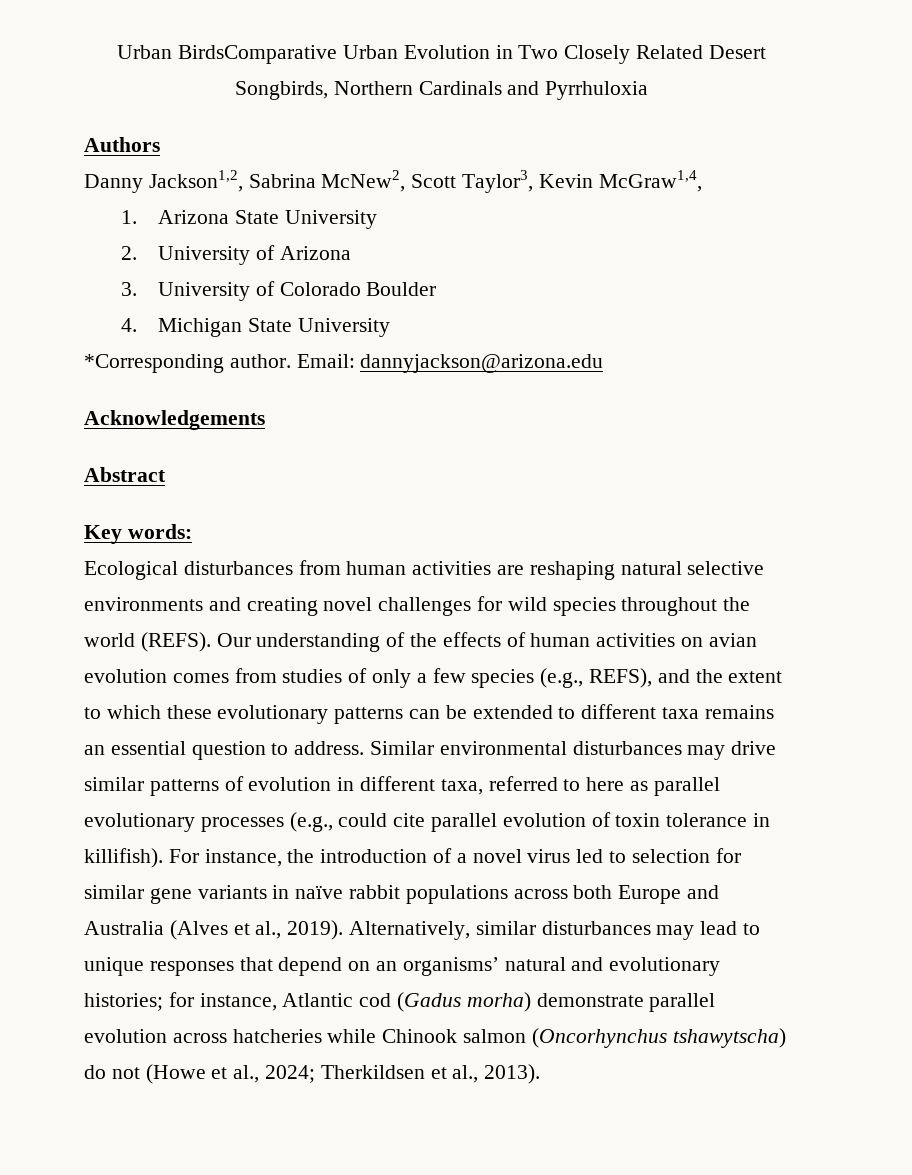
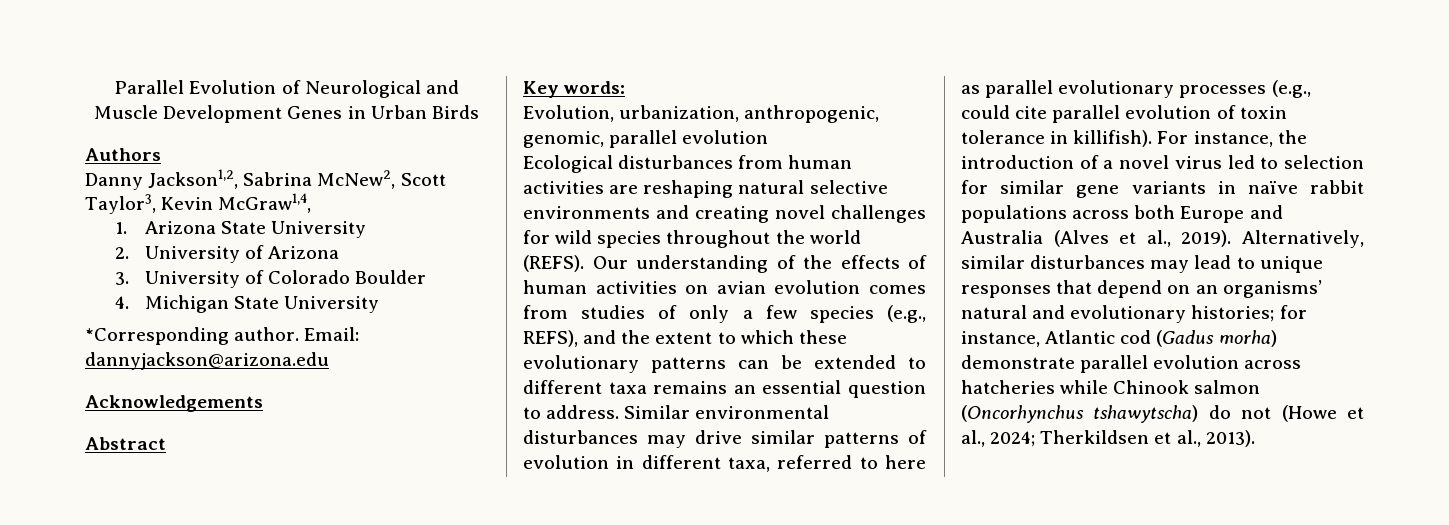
- Urban BirdsComparative Urban Evolution in Two Closely Related Desert Songbirds, Northern Cardinals and Pyrrhuloxia
+ Parallel Evolution of Neurological and Muscle Development Genes in Urban Birds
+ Evolution, urbanization, anthropogenic, genomic, parallel evolution

